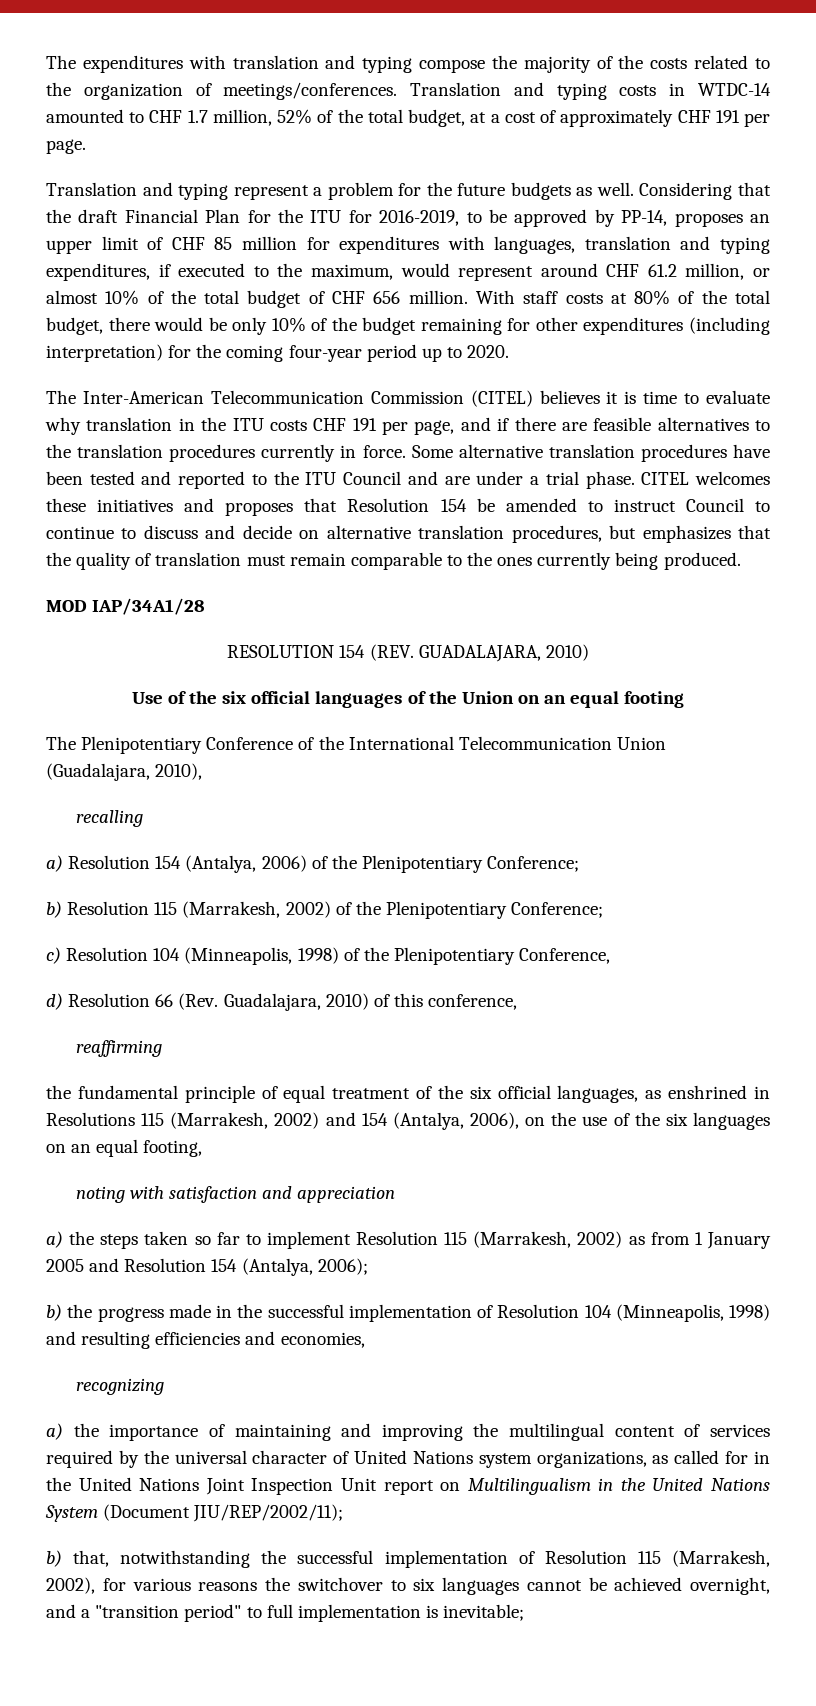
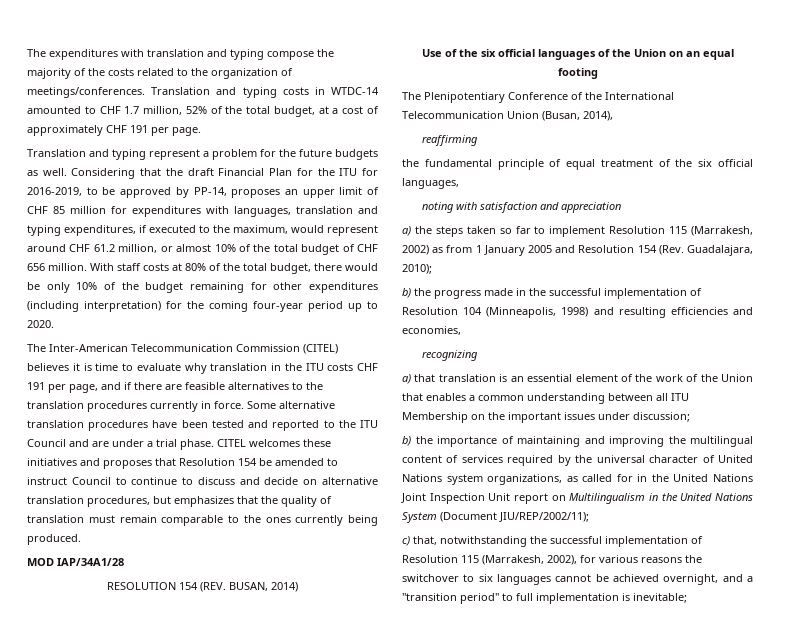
- RESOLUTION 154 (REV. GUADALAJARA, 2010)
+ RESOLUTION 154 (REV. BUSAN, 2014)
- The Plenipotentiary Conference of the International Telecommunication Union (Guadalajara, 2010),
- recalling
- a) Resolution 154 (Antalya, 2006) of the Plenipotentiary Conference;
- b) Resolution 115 (Marrakesh, 2002) of the Plenipotentiary Conference;
- c) Resolution 104 (Minneapolis, 1998) of the Plenipotentiary Conference,
- d) Resolution 66 (Rev. Guadalajara, 2010) of this conference,
+ The Plenipotentiary Conference of the International Telecommunication Union (Busan, 2014),
- the fundamental principle of equal treatment of the six official languages, as enshrined in Resolutions 115 (Marrakesh, 2002) and 154 (Antalya, 2006), on the use of the six languages on an equal footing,
+ the fundamental principle of equal treatment of the six official languages,
- a) the steps taken so far to implement Resolution 115 (Marrakesh, 2002) as from 1 January 2005 and Resolution 154 (Antalya, 2006);
+ a) the steps taken so far to implement Resolution 115 (Marrakesh, 2002) as from 1 January 2005 and Resolution 154 (Rev. Guadalajara, 2010);
- a) the importance of maintaining and improving the multilingual content of services required by the universal character of United Nations system organizations, as called for in the United Nations Joint Inspection Unit report on Multilingualism in the United Nations System (Document JIU/REP/2002/11);
+ a) that translation is an essential element of the work of the Union that enables a common understanding between all ITU Membership on the important issues under discussion;
+ b) the importance of maintaining and improving the multilingual content of services required by the universal character of United Nations system organizations, as called for in the United Nations Joint Inspection Unit report on Multilingualism in the United Nations System (Document JIU/REP/2002/11);
- b) that, notwithstanding the successful implementation of Resolution 115 (Marrakesh, 2002), for various reasons the switchover to six languages cannot be achieved overnight, and a "transition period" to full implementation is inevitable;
+ c) that, notwithstanding the successful implementation of Resolution 115 (Marrakesh, 2002), for various reasons the switchover to six languages cannot be achieved overnight, and a "transition period" to full implementation is inevitable;

